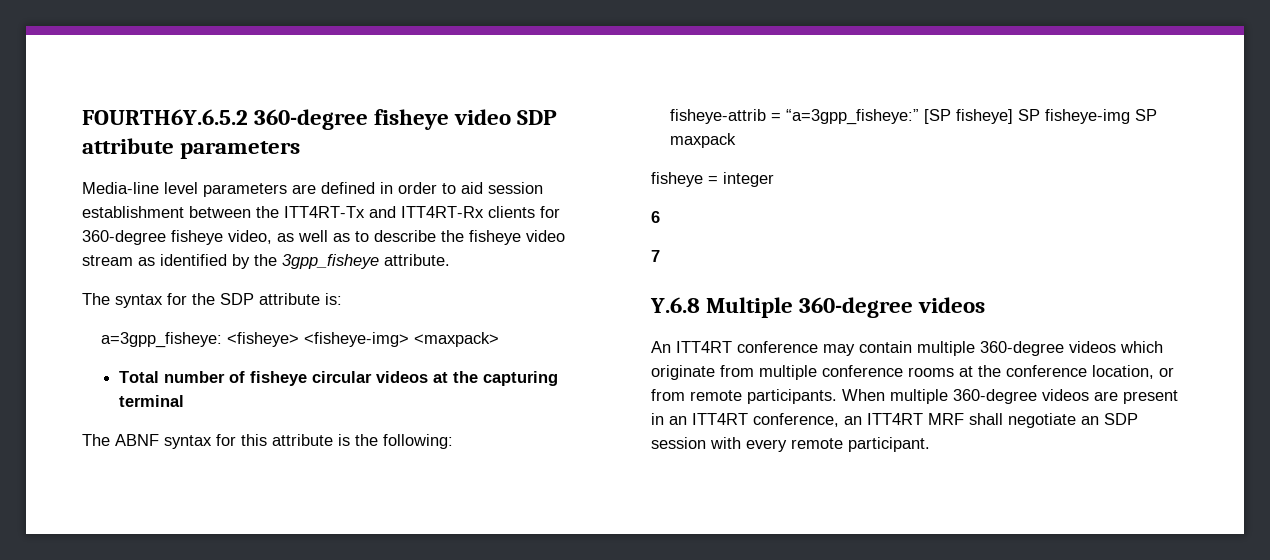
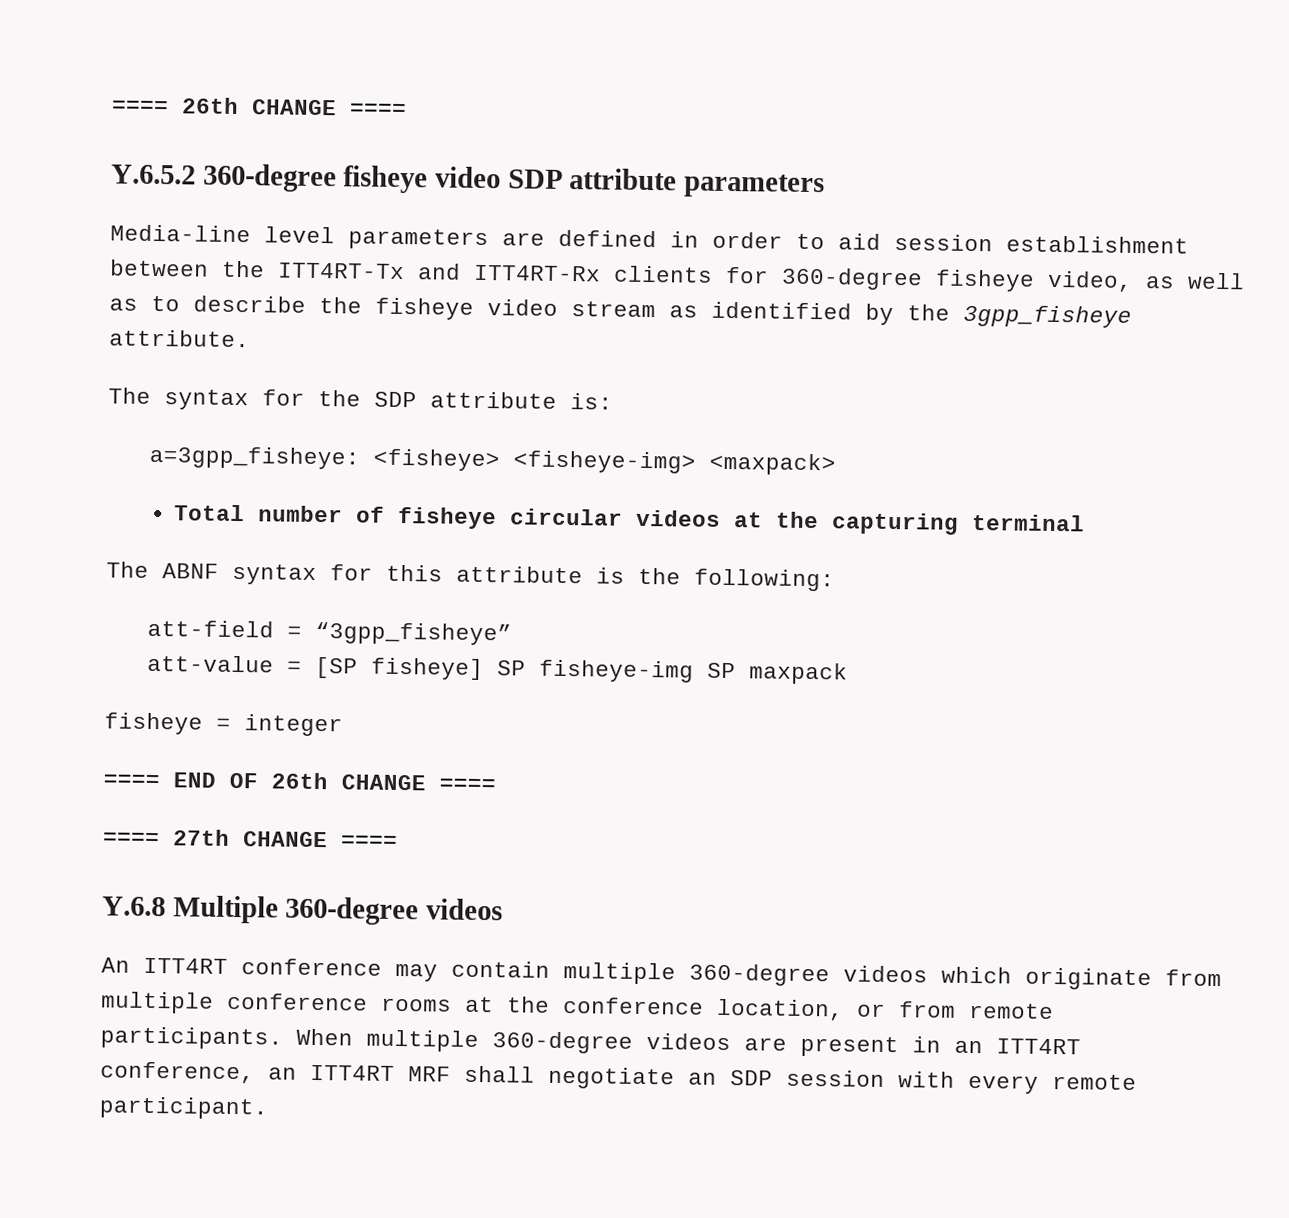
- FOURTH6Y.6.5.2 360-degree fisheye video SDP attribute parameters
+ ==== 26th CHANGE ====
+ Y.6.5.2 360-degree fisheye video SDP attribute parameters
- fisheye-attrib = “a=3gpp_fisheye:” [SP fisheye] SP fisheye-img SP maxpack
+ att-field = “3gpp_fisheye”
+ att-value = [SP fisheye] SP fisheye-img SP maxpack
- 6
- 7
+ ==== END OF 26th CHANGE ====
+ ==== 27th CHANGE ====

